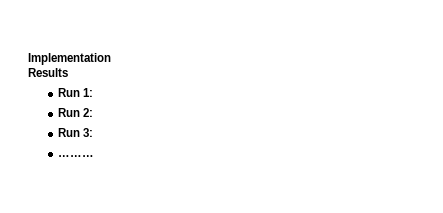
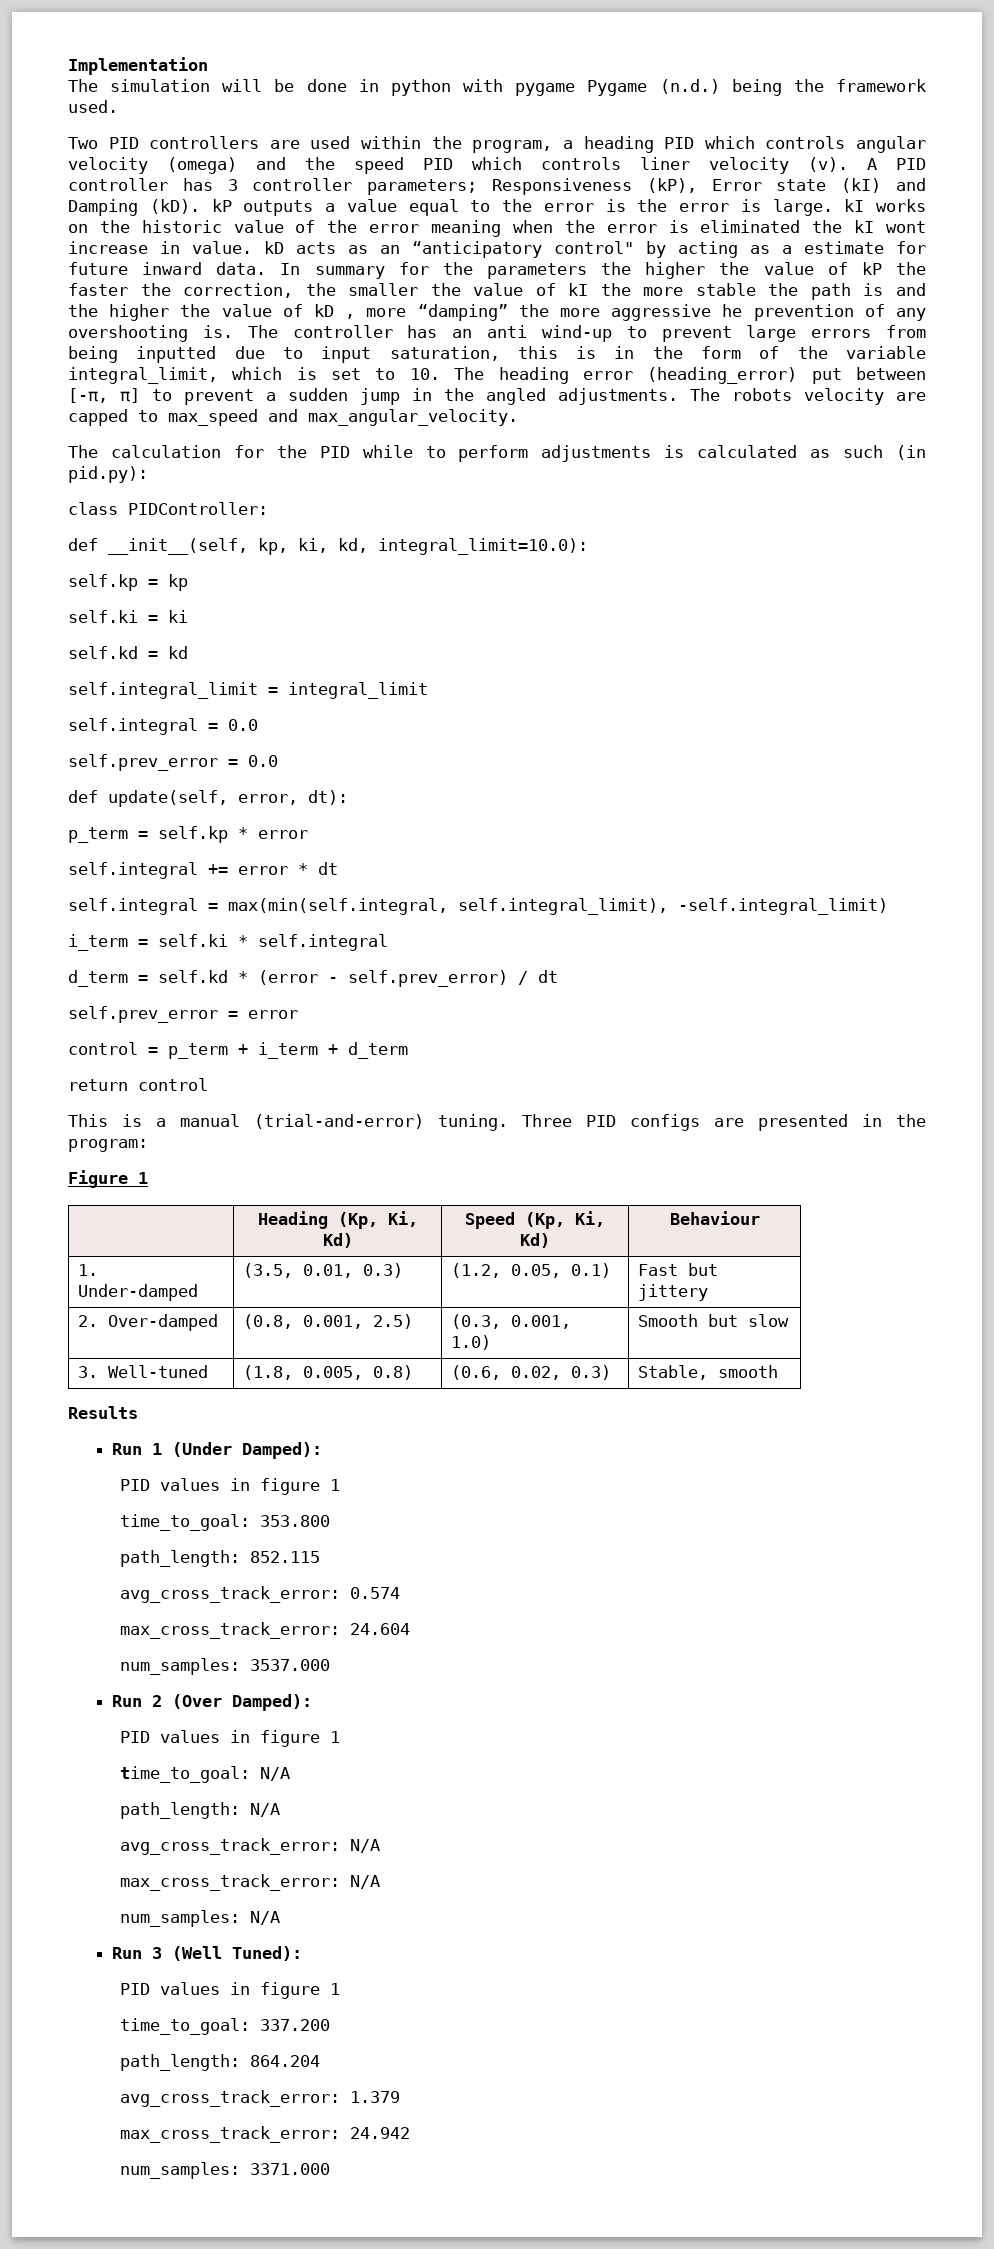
+ The simulation will be done in python with pygame Pygame (n.d.) being the framework used.
+ Two PID controllers are used within the program, a heading PID which controls angular velocity (omega) and the speed PID which controls liner velocity (v). A PID controller has 3 controller parameters; Responsiveness (kP), Error state (kI) and Damping (kD). kP outputs a value equal to the error is the error is large. kI works on the historic value of the error meaning when the error is eliminated the kI wont increase in value. kD acts as an “anticipatory control" by acting as a estimate for future inward data. In summary for the parameters the higher the value of kP the faster the correction, the smaller the value of kI the more stable the path is and the higher the value of kD , more “damping” the more aggressive he prevention of any overshooting is. The controller has an anti wind-up to prevent large errors from being inputted due to input saturation, this is in the form of the variable integral_limit, which is set to 10. The heading error (heading_error) put between [-π, π] to prevent a sudden jump in the angled adjustments. The robots velocity are capped to max_speed and max_angular_velocity.
+ The calculation for the PID while to perform adjustments is calculated as such (in pid.py):
+ class PIDController:
+ def __init__(self, kp, ki, kd, integral_limit=10.0):
+ self.kp = kp
+ self.ki = ki
+ self.kd = kd
+ self.integral_limit = integral_limit
+ self.integral = 0.0
+ self.prev_error = 0.0
+ def update(self, error, dt):
+ p_term = self.kp * error
+ self.integral += error * dt
+ self.integral = max(min(self.integral, self.integral_limit), -self.integral_limit)
+ i_term = self.ki * self.integral
+ d_term = self.kd * (error - self.prev_error) / dt
+ self.prev_error = error
+ control = p_term + i_term + d_term
+ return control
+ This is a manual (trial-and-error) tuning. Three PID configs are presented in the program:
+ Figure 1
+ | Heading (Kp, Ki, Kd) | Speed (Kp, Ki, Kd) | Behaviour
+ 1. Under-damped | (3.5, 0.01, 0.3) | (1.2, 0.05, 0.1) | Fast but jittery
+ 2. Over-damped | (0.8, 0.001, 2.5) | (0.3, 0.001, 1.0) | Smooth but slow
+ 3. Well-tuned | (1.8, 0.005, 0.8) | (0.6, 0.02, 0.3) | Stable, smooth
  Results
- Run 1:
- Run 2:
- Run 3:
- ………
+ Run 1 (Under Damped):
+ PID values in figure 1
+ time_to_goal: 353.800
+ path_length: 852.115
+ avg_cross_track_error: 0.574
+ max_cross_track_error: 24.604
+ num_samples: 3537.000
+ Run 2 (Over Damped):
+ PID values in figure 1
+ time_to_goal: N/A
+ path_length: N/A
+ avg_cross_track_error: N/A
+ max_cross_track_error: N/A
+ num_samples: N/A
+ Run 3 (Well Tuned):
+ PID values in figure 1
+ time_to_goal: 337.200
+ path_length: 864.204
+ avg_cross_track_error: 1.379
+ max_cross_track_error: 24.942
+ num_samples: 3371.000

